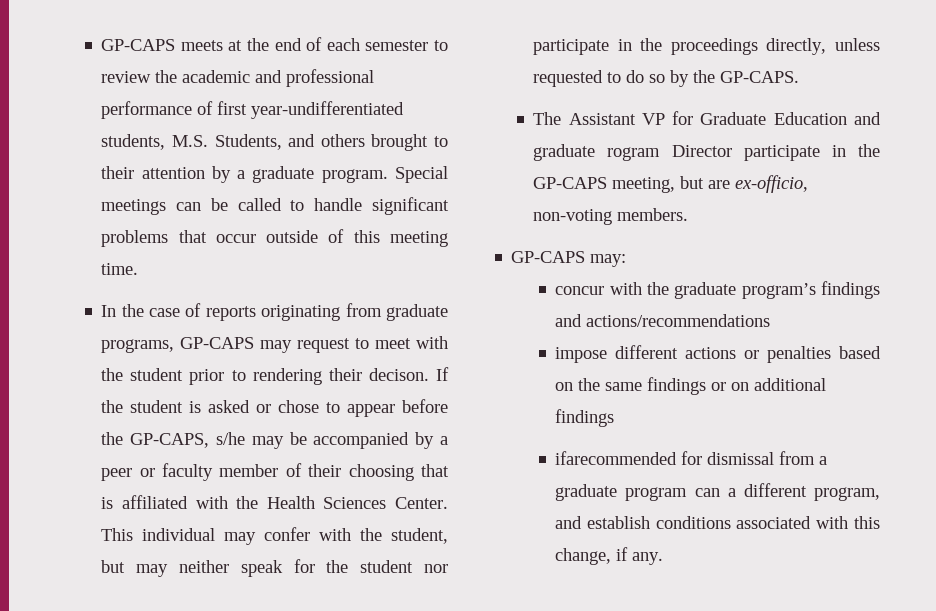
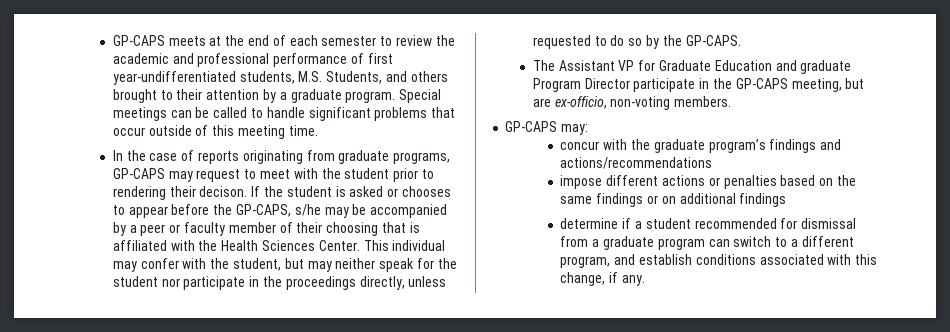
- If the student is asked or chose to appear before the GP-CAPS, s/he may be accompanied by a peer or faculty member of their choosing that is affiliated with the Health Sciences Center.
+ If the student is asked or chooses to appear before the GP-CAPS, s/he may be accompanied by a peer or faculty member of their choosing that is affiliated with the Health Sciences Center.
- The Assistant VP for Graduate Education and graduate rogram Director participate in the GP-CAPS meeting, but are ex-officio, non-voting members.
+ The Assistant VP for Graduate Education and graduate Program Director participate in the GP-CAPS meeting, but are ex-officio, non-voting members.
- ifarecommended for dismissal from a graduate program can a different program, and establish conditions associated with this change, if any.
+ determine if a student recommended for dismissal from a graduate program can switch to a different program, and establish conditions associated with this change, if any.

